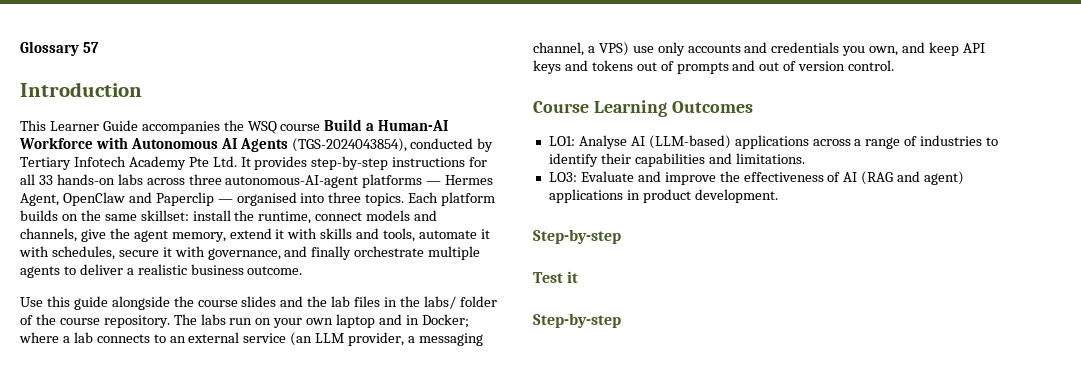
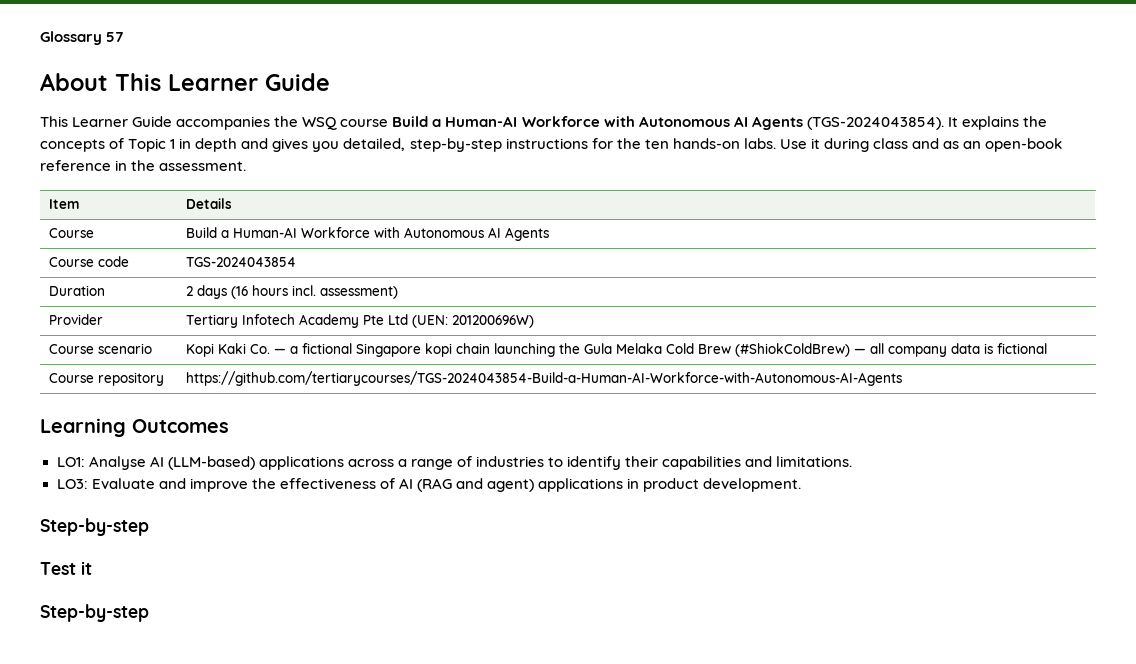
- Introduction
+ About This Learner Guide
- This Learner Guide accompanies the WSQ course Build a Human-AI Workforce with Autonomous AI Agents (TGS-2024043854), conducted by Tertiary Infotech Academy Pte Ltd. It provides step-by-step instructions for all 33 hands-on labs across three autonomous-AI-agent platforms — Hermes Agent, OpenClaw and Paperclip — organised into three topics. Each platform builds on the same skillset: install the runtime, connect models and channels, give the agent memory, extend it with skills and tools, automate it with schedules, secure it with governance, and finally orchestrate multiple agents to deliver a realistic business outcome.
- Use this guide alongside the course slides and the lab files in the labs/ folder of the course repository. The labs run on your own laptop and in Docker; where a lab connects to an external service (an LLM provider, a messaging channel, a VPS) use only accounts and credentials you own, and keep API keys and tokens out of prompts and out of version control.
- Course Learning Outcomes
+ This Learner Guide accompanies the WSQ course Build a Human-AI Workforce with Autonomous AI Agents (TGS-2024043854). It explains the concepts of Topic 1 in depth and gives you detailed, step-by-step instructions for the ten hands-on labs. Use it during class and as an open-book reference in the assessment.
+ Item | Details
+ Course | Build a Human-AI Workforce with Autonomous AI Agents
+ Course code | TGS-2024043854
+ Duration | 2 days (16 hours incl. assessment)
+ Provider | Tertiary Infotech Academy Pte Ltd (UEN: 201200696W)
+ Course scenario | Kopi Kaki Co. — a fictional Singapore kopi chain launching the Gula Melaka Cold Brew (#ShiokColdBrew) — all company data is fictional
+ Course repository | https://github.com/tertiarycourses/TGS-2024043854-Build-a-Human-AI-Workforce-with-Autonomous-AI-Agents
+ Learning Outcomes

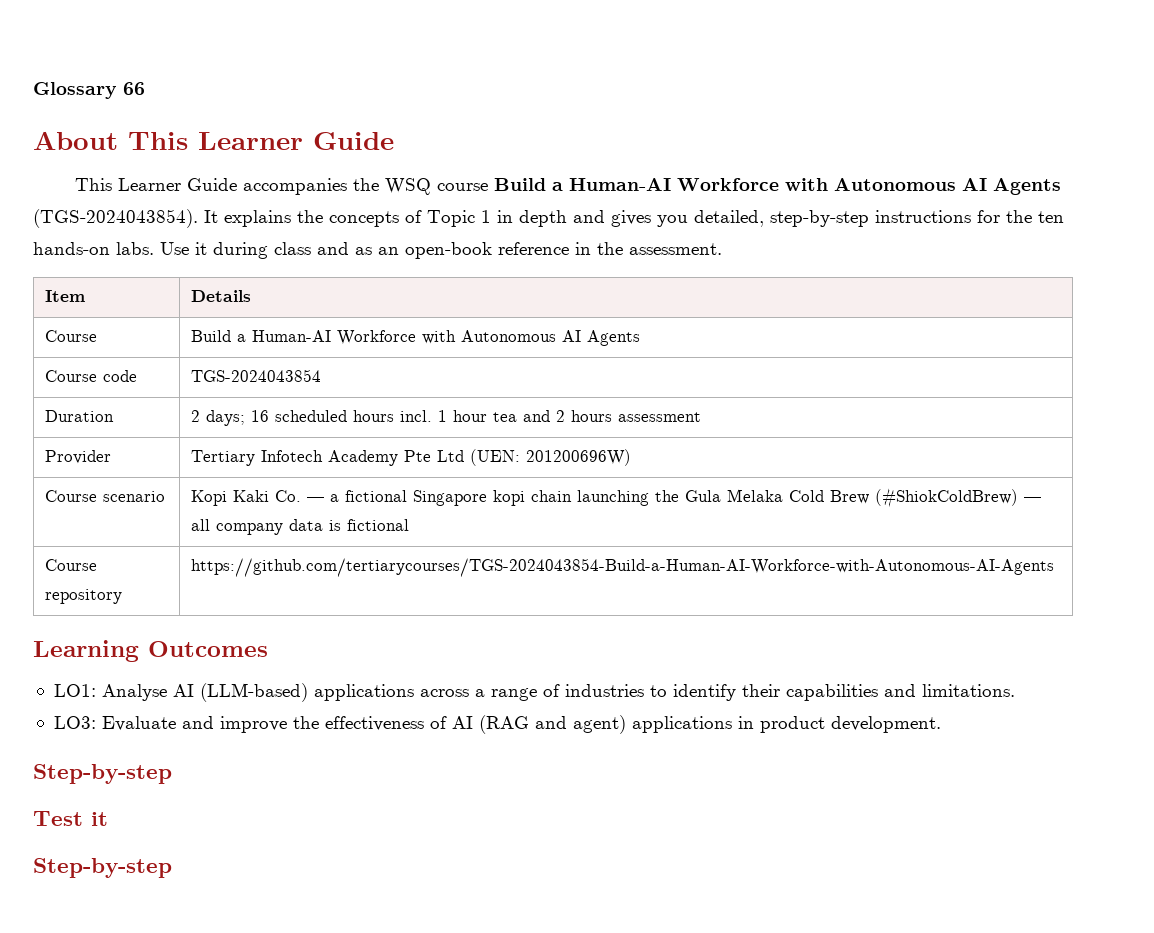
- Glossary 57
+ Glossary 66
- Duration | 2 days (16 hours incl. assessment)
+ Duration | 2 days; 16 scheduled hours incl. 1 hour tea and 2 hours assessment

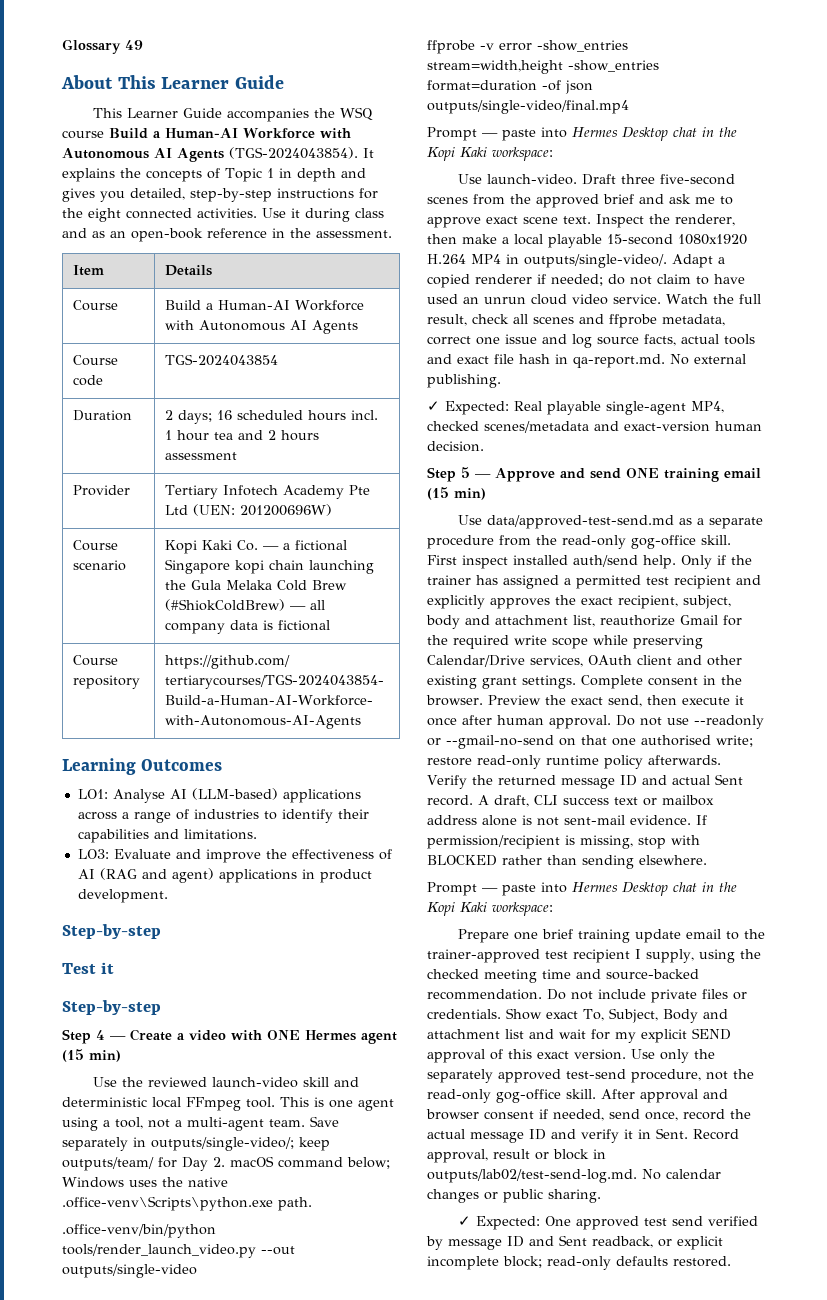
- Glossary 66
+ Glossary 49
- It explains the concepts of Topic 1 in depth and gives you detailed, step-by-step instructions for the ten hands-on labs.
+ It explains the concepts of Topic 1 in depth and gives you detailed, step-by-step instructions for the eight connected activities.
+ Step 4 — Create a video with ONE Hermes agent (15 min)
+ Use the reviewed launch-video skill and deterministic local FFmpeg tool. This is one agent using a tool, not a multi-agent team. Save separately in outputs/single-video/; keep outputs/team/ for Day 2. macOS command below; Windows uses the native .office-venv\Scripts\python.exe path.
+ .office-venv/bin/python tools/render_launch_video.py --out outputs/single-video
+ ffprobe -v error -show_entries stream=width,height -show_entries format=duration -of json outputs/single-video/final.mp4
+ Prompt — paste into Hermes Desktop chat in the Kopi Kaki workspace:
+ Use launch-video. Draft three five-second scenes from the approved brief and ask me to approve exact scene text. Inspect the renderer, then make a local playable 15-second 1080x1920 H.264 MP4 in outputs/single-video/. Adapt a copied renderer if needed; do not claim to have used an unrun cloud video service. Watch the full result, check all scenes and ffprobe metadata, correct one issue and log source facts, actual tools and exact file hash in qa-report.md. No external publishing.
+ ✓ Expected: Real playable single-agent MP4, checked scenes/metadata and exact-version human decision.
+ Step 5 — Approve and send ONE training email (15 min)
+ Use data/approved-test-send.md as a separate procedure from the read-only gog-office skill. First inspect installed auth/send help. Only if the trainer has assigned a permitted test recipient and explicitly approves the exact recipient, subject, body and attachment list, reauthorize Gmail for the required write scope while preserving Calendar/Drive services, OAuth client and other existing grant settings. Complete consent in the browser. Preview the exact send, then execute it once after human approval. Do not use --readonly or --gmail-no-send on that one authorised write; restore read-only runtime policy afterwards. Verify the returned message ID and actual Sent record. A draft, CLI success text or mailbox address alone is not sent-mail evidence. If permission/recipient is missing, stop with BLOCKED rather than sending elsewhere.
+ Prompt — paste into Hermes Desktop chat in the Kopi Kaki workspace:
+ Prepare one brief training update email to the trainer-approved test recipient I supply, using the checked meeting time and source-backed recommendation. Do not include private files or credentials. Show exact To, Subject, Body and attachment list and wait for my explicit SEND approval of this exact version. Use only the separately approved test-send procedure, not the read-only gog-office skill. After approval and browser consent if needed, send once, record the actual message ID and verify it in Sent. Record approval, result or block in outputs/lab02/test-send-log.md. No calendar changes or public sharing.
+ ✓ Expected: One approved test send verified by message ID and Sent readback, or explicit incomplete block; read-only defaults restored.

